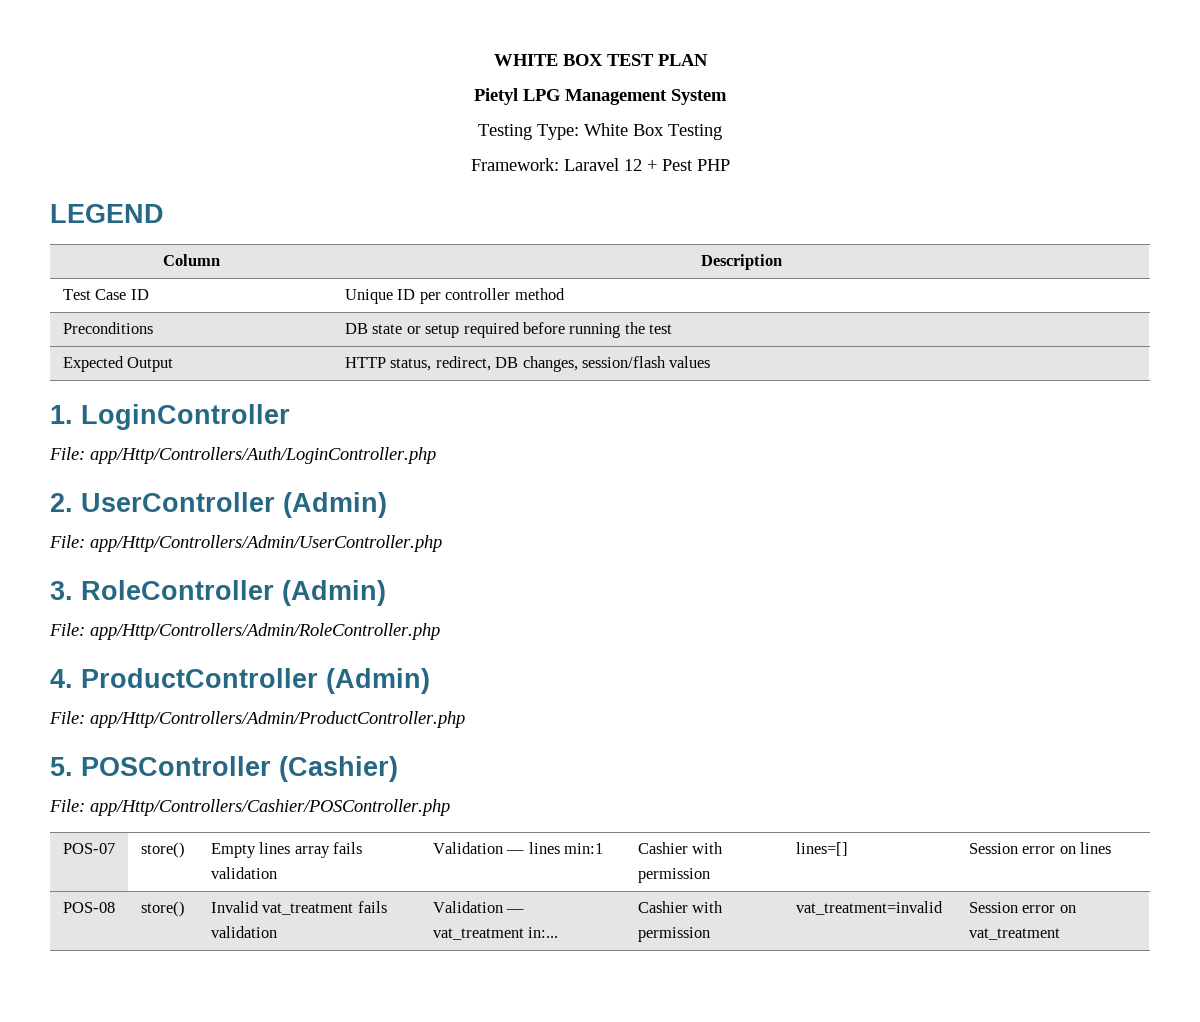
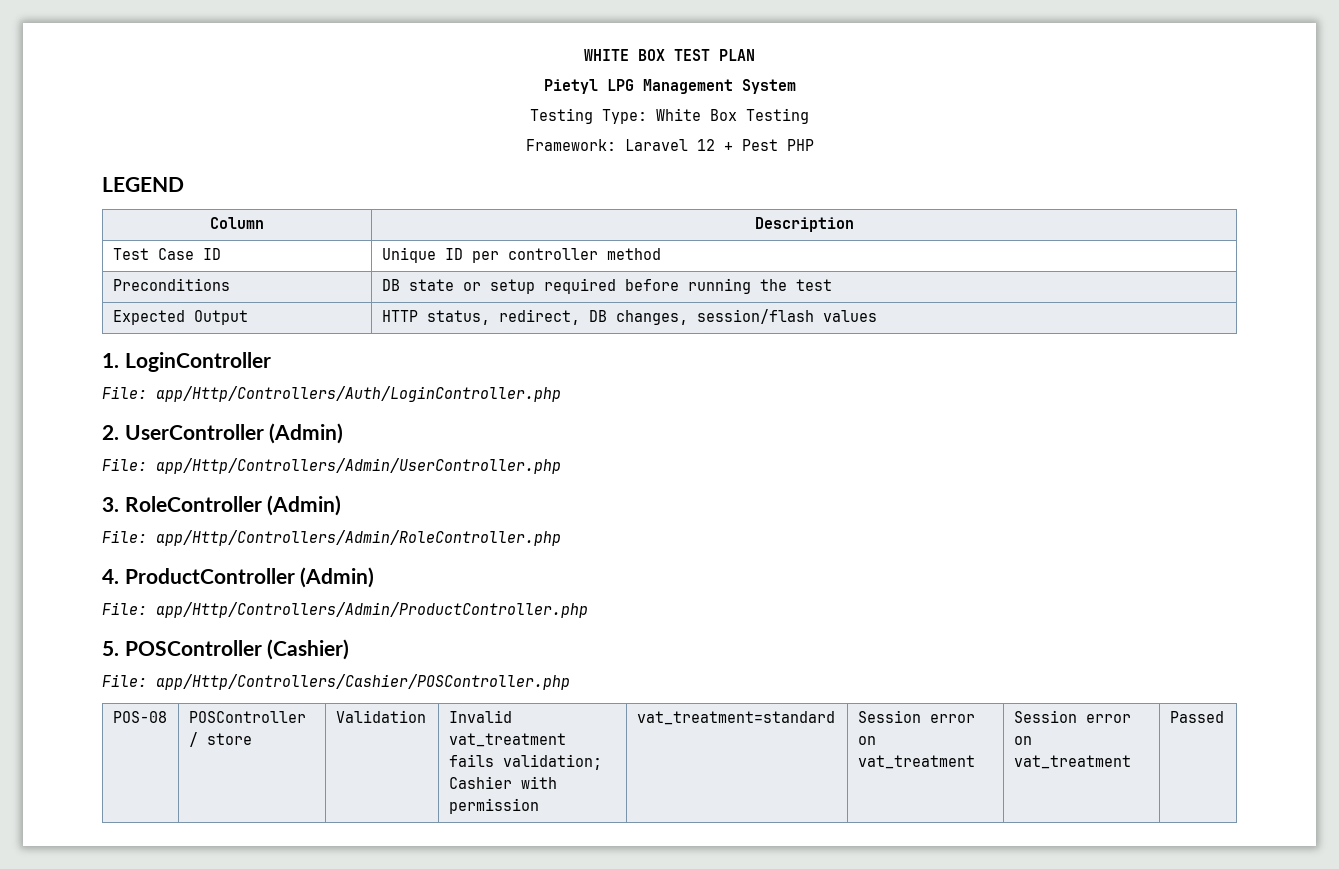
- POS-07 | store() | Empty lines array fails validation | Validation — lines min:1 | Cashier with permission | lines=[] | Session error on lines
- POS-08 | store() | Invalid vat_treatment fails validation | Validation — vat_treatment in:... | Cashier with permission | vat_treatment=invalid | Session error on vat_treatment
+ POS-08 | POSController / store | Validation | Invalid vat_treatment fails validation; Cashier with permission | vat_treatment=standard | Session error on vat_treatment | Session error on vat_treatment | Passed

